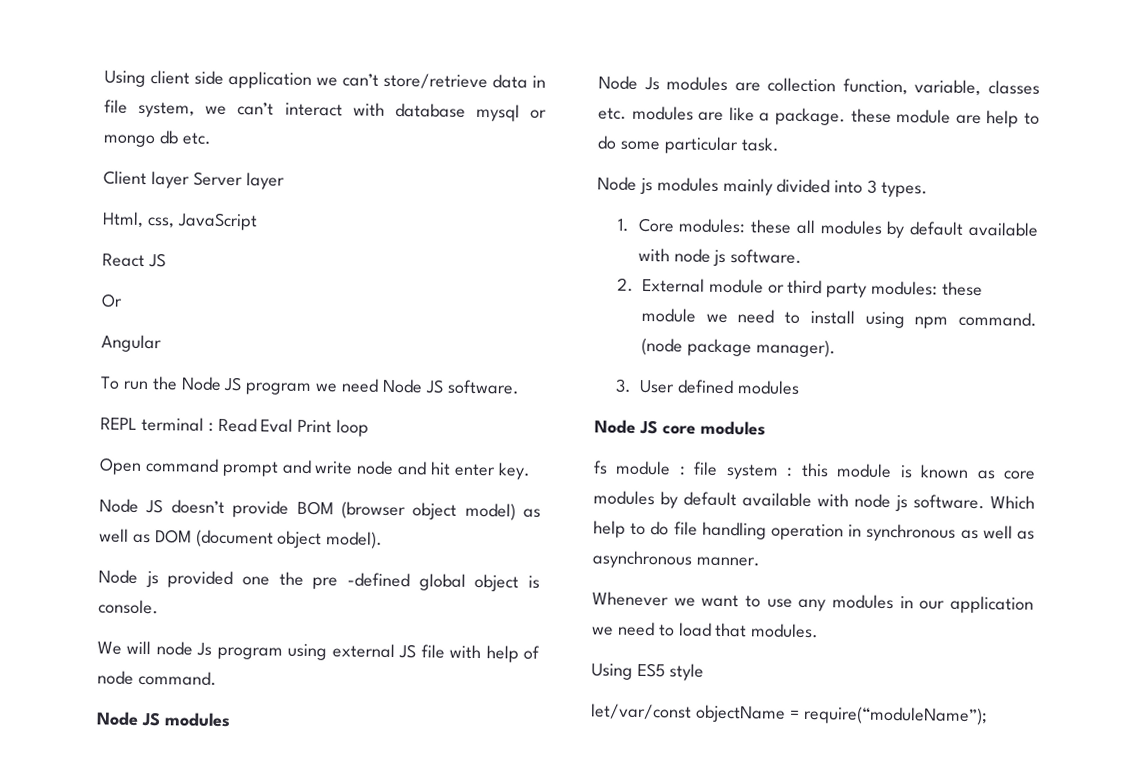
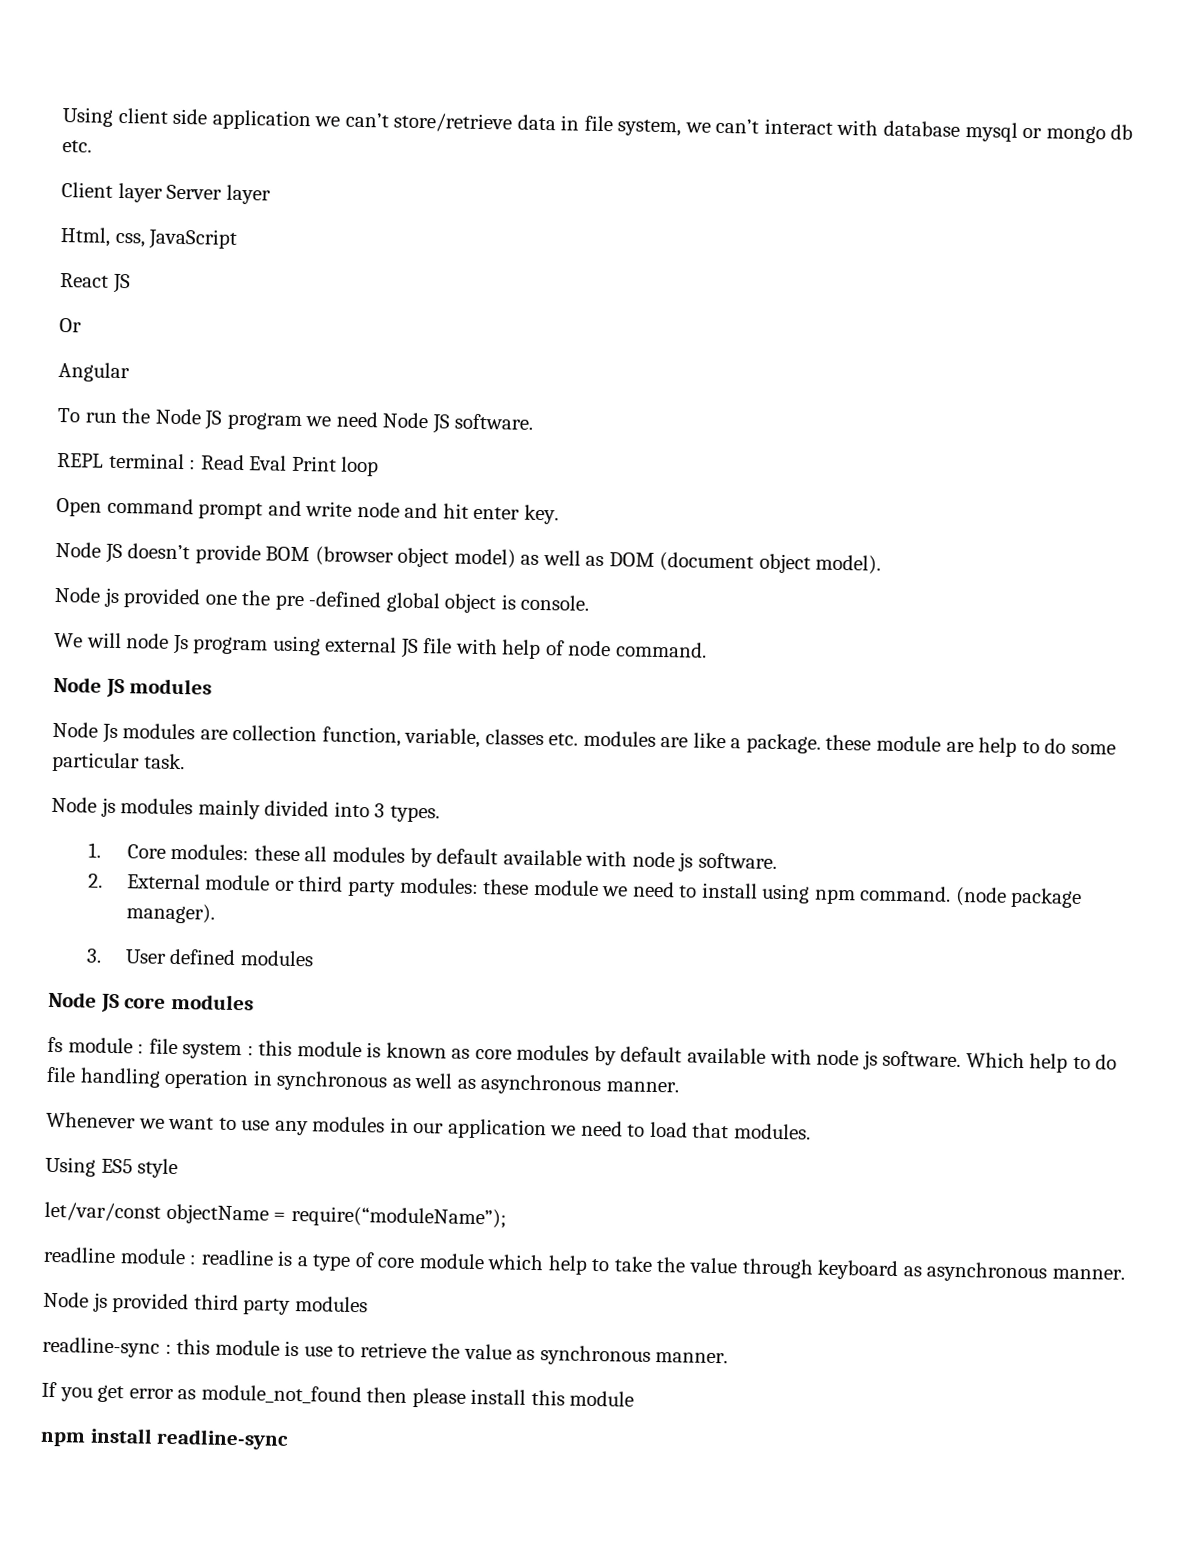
+ readline module : readline is a type of core module which help to take the value through keyboard as asynchronous manner.
+ Node js provided third party modules
+ readline-sync : this module is use to retrieve the value as synchronous manner.
+ If you get error as module_not_found then please install this module
+ npm install readline-sync

